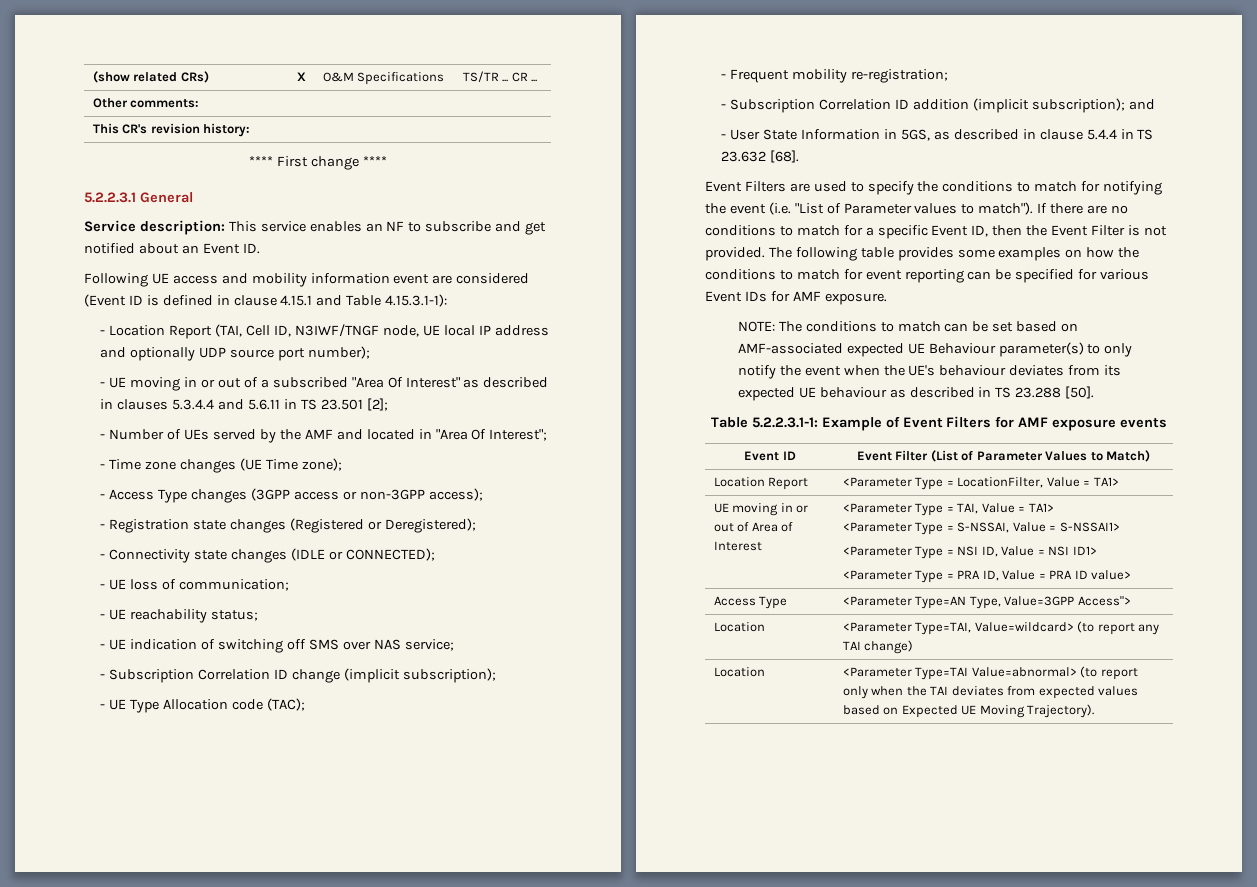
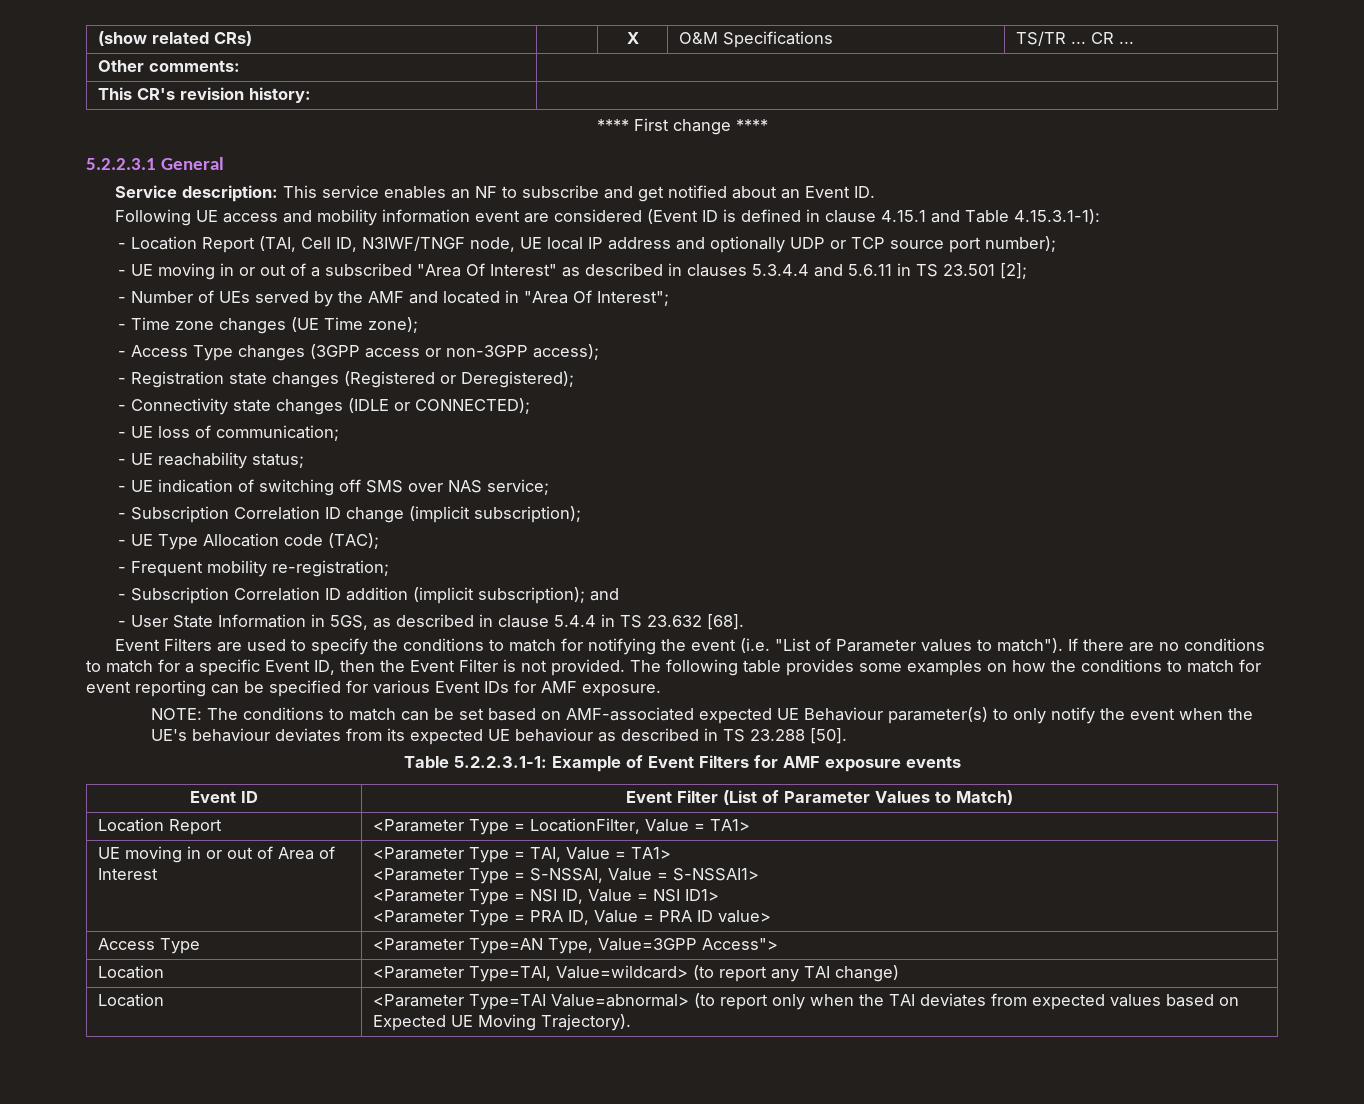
- - Location Report (TAI, Cell ID, N3IWF/TNGF node, UE local IP address and optionally UDP source port number);
+ - Location Report (TAI, Cell ID, N3IWF/TNGF node, UE local IP address and optionally UDP or TCP source port number);

